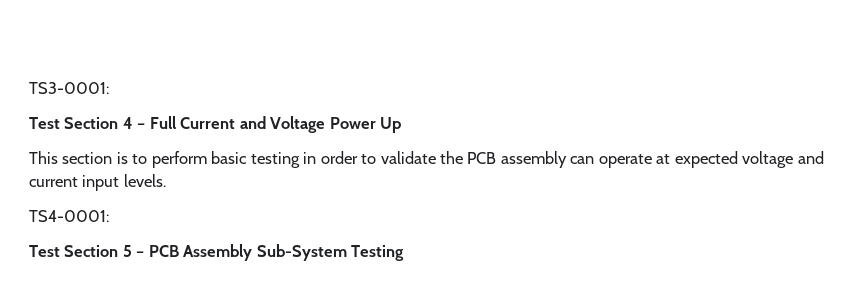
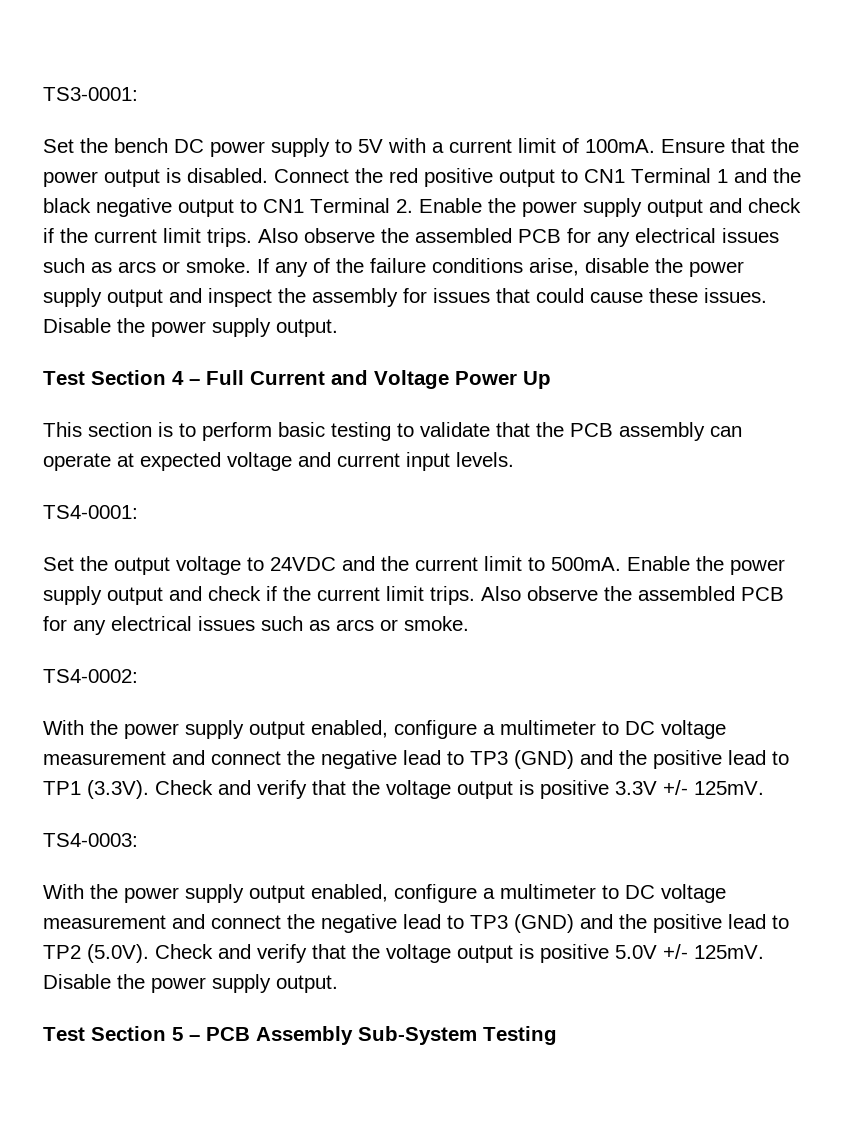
+ Set the bench DC power supply to 5V with a current limit of 100mA. Ensure that the power output is disabled. Connect the red positive output to CN1 Terminal 1 and the black negative output to CN1 Terminal 2. Enable the power supply output and check if the current limit trips. Also observe the assembled PCB for any electrical issues such as arcs or smoke. If any of the failure conditions arise, disable the power supply output and inspect the assembly for issues that could cause these issues. Disable the power supply output.
- This section is to perform basic testing in order to validate the PCB assembly can operate at expected voltage and current input levels.
+ This section is to perform basic testing to validate that the PCB assembly can operate at expected voltage and current input levels.
+ Set the output voltage to 24VDC and the current limit to 500mA. Enable the power supply output and check if the current limit trips. Also observe the assembled PCB for any electrical issues such as arcs or smoke.
+ TS4-0002:
+ With the power supply output enabled, configure a multimeter to DC voltage measurement and connect the negative lead to TP3 (GND) and the positive lead to TP1 (3.3V). Check and verify that the voltage output is positive 3.3V +/- 125mV.
+ TS4-0003:
+ With the power supply output enabled, configure a multimeter to DC voltage measurement and connect the negative lead to TP3 (GND) and the positive lead to TP2 (5.0V). Check and verify that the voltage output is positive 5.0V +/- 125mV. Disable the power supply output.

